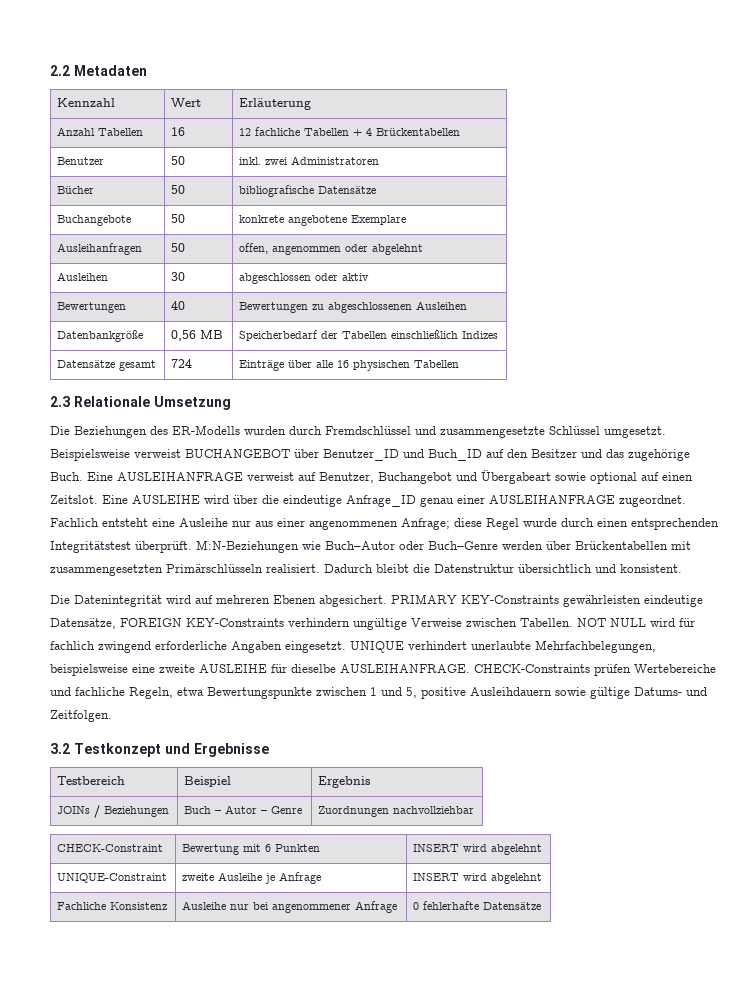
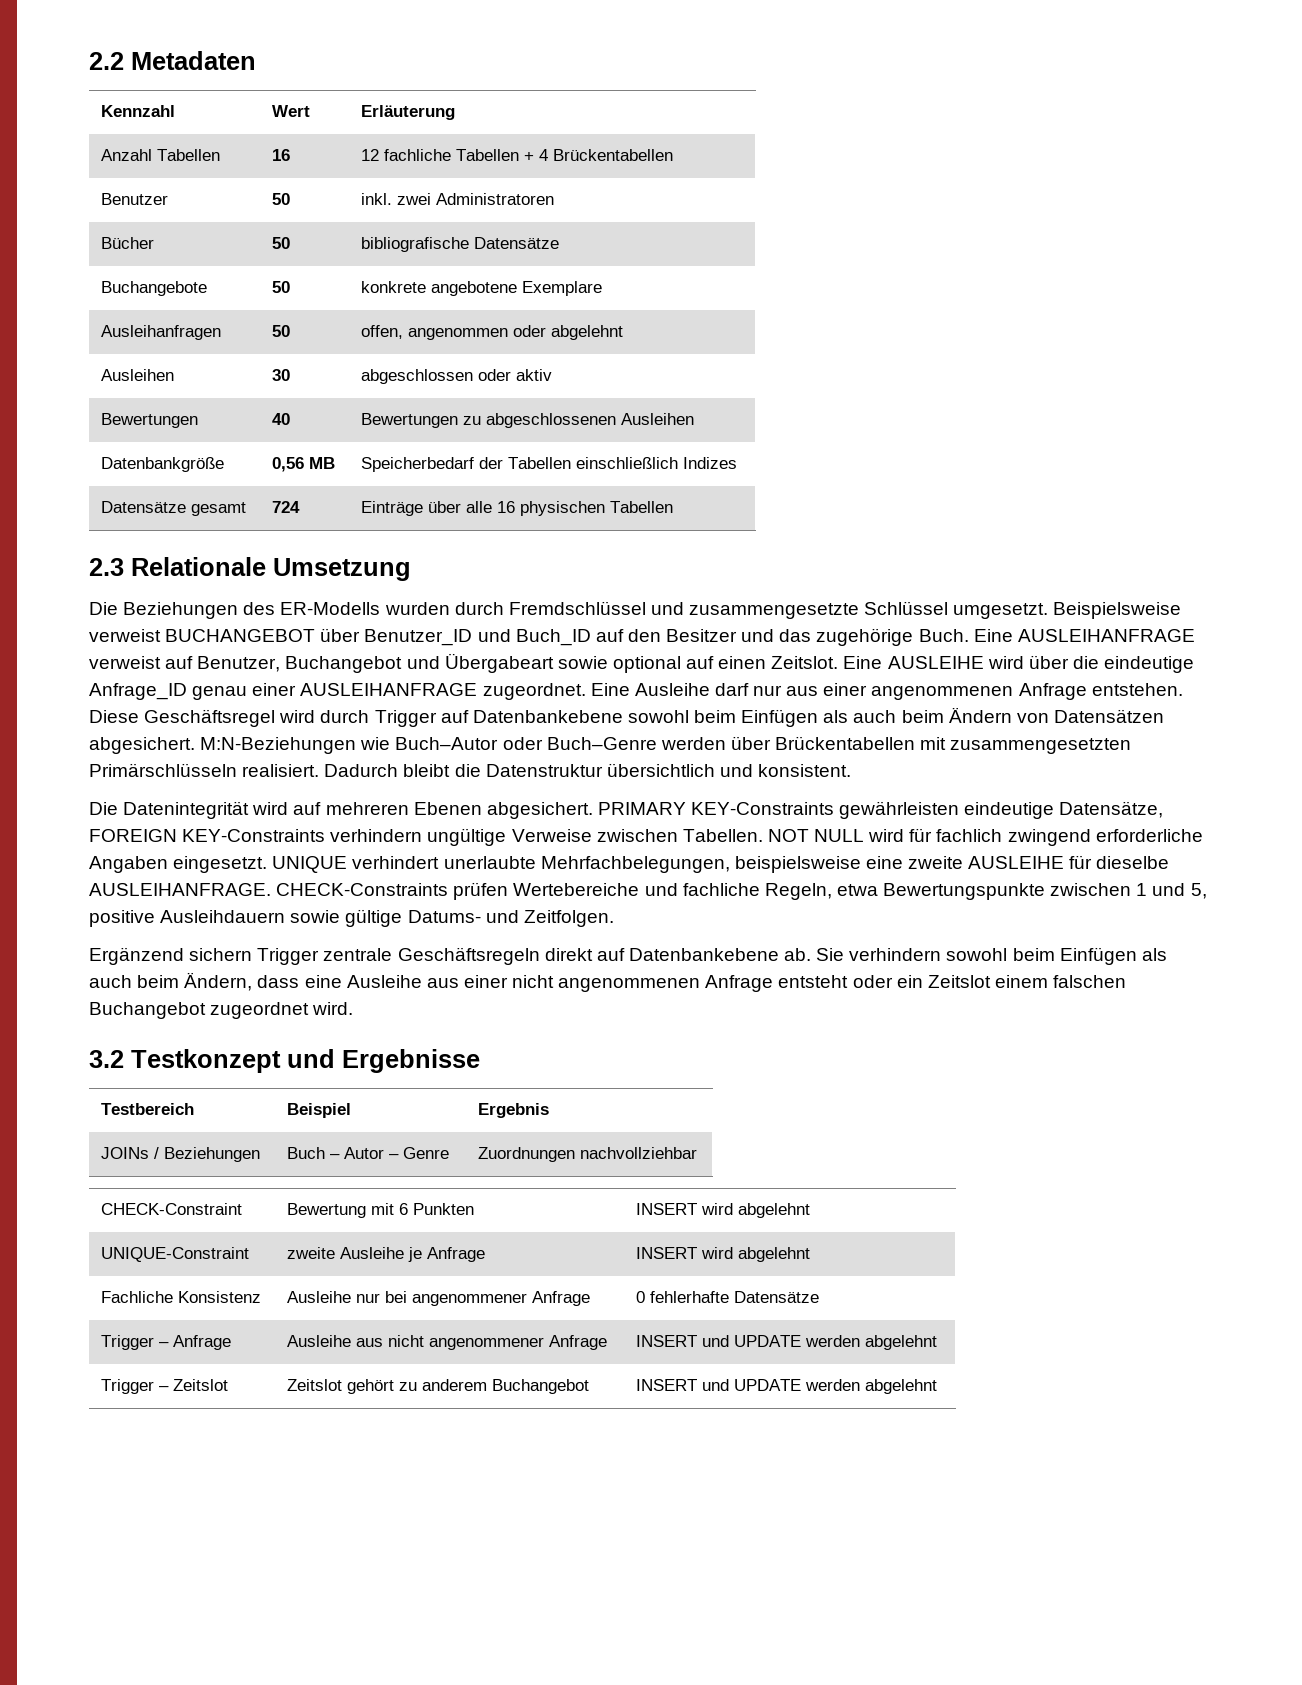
- Fachlich entsteht eine Ausleihe nur aus einer angenommenen Anfrage; diese Regel wurde durch einen entsprechenden Integritätstest überprüft.
+ Eine Ausleihe darf nur aus einer angenommenen Anfrage entstehen. Diese Geschäftsregel wird durch Trigger auf Datenbankebene sowohl beim Einfügen als auch beim Ändern von Datensätzen abgesichert.
+ Ergänzend sichern Trigger zentrale Geschäftsregeln direkt auf Datenbankebene ab. Sie verhindern sowohl beim Einfügen als auch beim Ändern, dass eine Ausleihe aus einer nicht angenommenen Anfrage entsteht oder ein Zeitslot einem falschen Buchangebot zugeordnet wird.
+ Trigger – Anfrage | Ausleihe aus nicht angenommener Anfrage | INSERT und UPDATE werden abgelehnt
+ Trigger – Zeitslot | Zeitslot gehört zu anderem Buchangebot | INSERT und UPDATE werden abgelehnt

